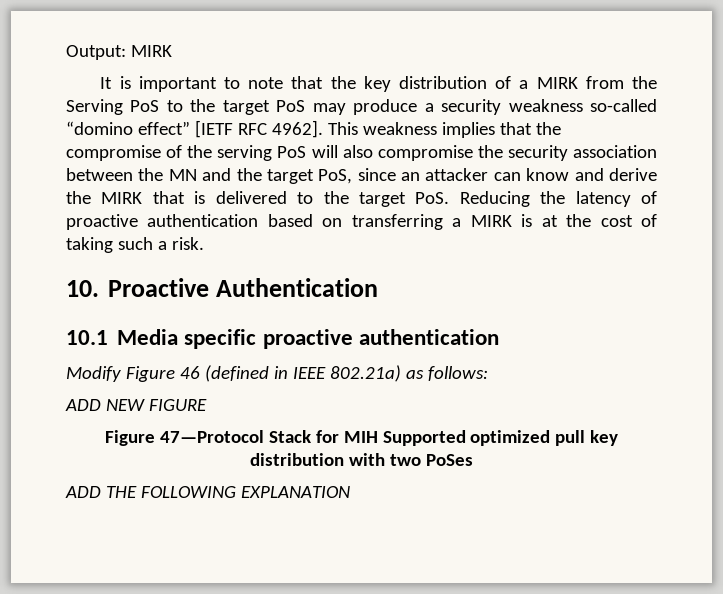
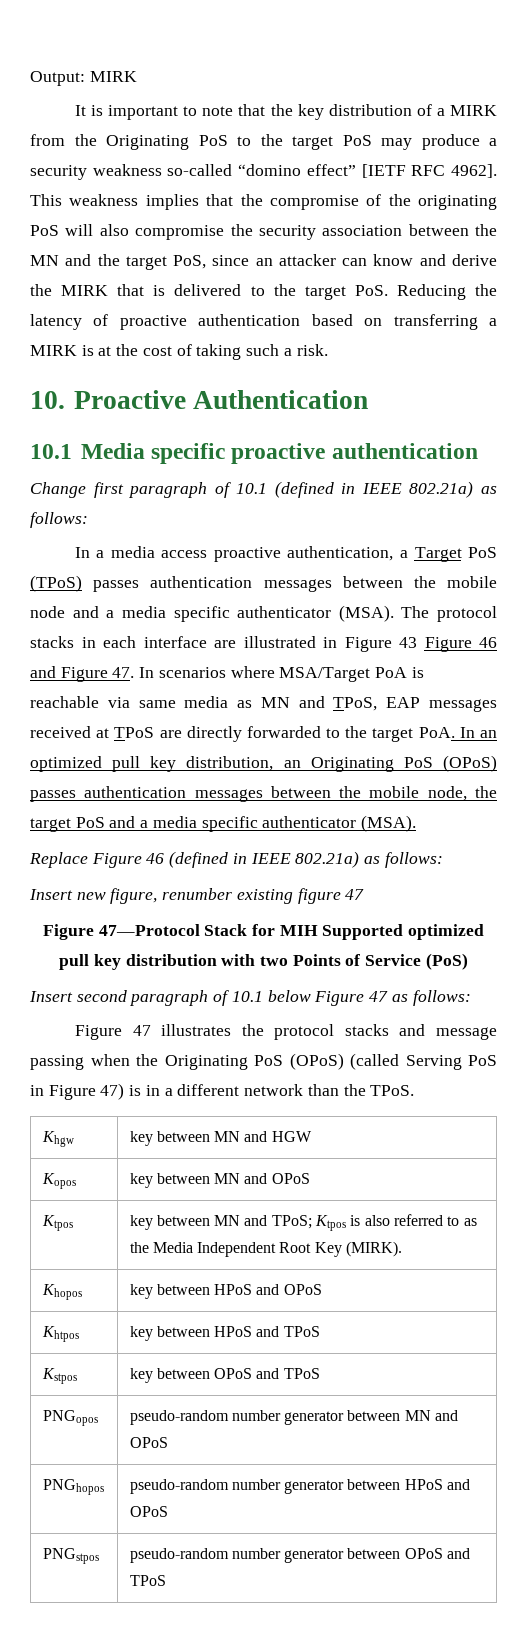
- It is important to note that the key distribution of a MIRK from the Serving PoS to the target PoS may produce a security weakness so-called “domino effect” [IETF RFC 4962].
+ It is important to note that the key distribution of a MIRK from the Originating PoS to the target PoS may produce a security weakness so-called “domino effect” [IETF RFC 4962].
- This weakness implies that the compromise of the serving PoS will also compromise the security association between the MN and the target PoS, since an attacker can know and derive the MIRK that is delivered to the target PoS. Reducing the latency of proactive authentication based on transferring a MIRK is at the cost of taking such a risk.
+ This weakness implies that the compromise of the originating PoS will also compromise the security association between the MN and the target PoS, since an attacker can know and derive the MIRK that is delivered to the target PoS. Reducing the latency of proactive authentication based on transferring a MIRK is at the cost of taking such a risk.
- Modify Figure 46 (defined in IEEE 802.21a) as follows:
+ Change first paragraph of 10.1 (defined in IEEE 802.21a) as follows:
+ In a media access proactive authentication, a Target PoS (TPoS) passes authentication messages between the mobile node and a media specific authenticator (MSA). The protocol stacks in each interface are illustrated in Figure 43 Figure 46 and Figure 47. In scenarios where MSA/Target PoA is reachable via same media as MN and TPoS, EAP messages received at TPoS are directly forwarded to the target PoA. In an optimized pull key distribution, an Originating PoS (OPoS) passes authentication messages between the mobile node, the target PoS and a media specific authenticator (MSA).
+ Replace Figure 46 (defined in IEEE 802.21a) as follows:
- ADD NEW FIGURE
+ Insert new figure, renumber existing figure 47
- Figure 47—Protocol Stack for MIH Supported optimized pull key distribution with two PoSes
- ADD THE FOLLOWING EXPLANATION
+ Figure 47—Protocol Stack for MIH Supported optimized pull key distribution with two Points of Service (PoS)
+ Insert second paragraph of 10.1 below Figure 47 as follows:
+ Figure 47 illustrates the protocol stacks and message passing when the Originating PoS (OPoS) (called Serving PoS in Figure 47) is in a different network than the TPoS.
+ Khgw | key between MN and HGW
+ Kopos | key between MN and OPoS
+ Ktpos | key between MN and TPoS; Ktpos is also referred to as the Media Independent Root Key (MIRK).
+ Khopos | key between HPoS and OPoS
+ Khtpos | key between HPoS and TPoS
+ Kstpos | key between OPoS and TPoS
+ PNGopos | pseudo-random number generator between MN and OPoS
+ PNGhopos | pseudo-random number generator between HPoS and OPoS
+ PNGstpos | pseudo-random number generator between OPoS and TPoS

